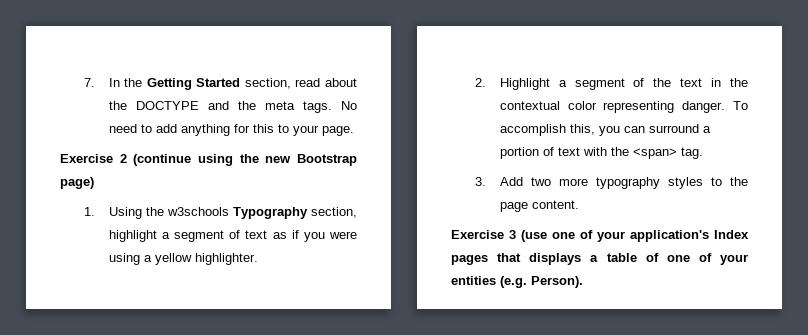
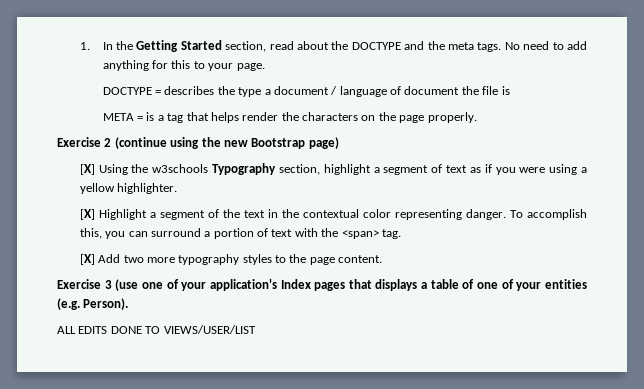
- 7. In the Getting Started section, read about the DOCTYPE and the meta tags.
+ 1. In the Getting Started section, read about the DOCTYPE and the meta tags.
+ DOCTYPE = describes the type a document / language of document the file is
+ META = is a tag that helps render the characters on the page properly.
- 1. Using the w3schools Typography section, highlight a segment of text as if you were using a yellow highlighter.
+ [X] Using the w3schools Typography section, highlight a segment of text as if you were using a yellow highlighter.
- 2. Highlight a segment of the text in the contextual color representing danger.
+ [X] Highlight a segment of the text in the contextual color representing danger.
- 3. Add two more typography styles to the page content.
+ [X] Add two more typography styles to the page content.
+ ALL EDITS DONE TO VIEWS/USER/LIST

